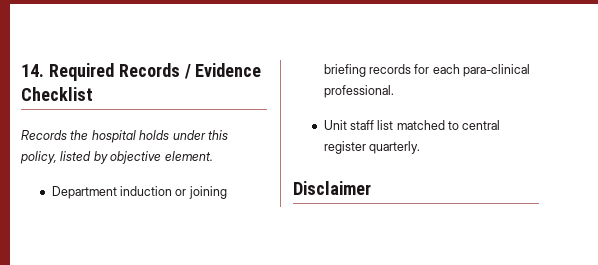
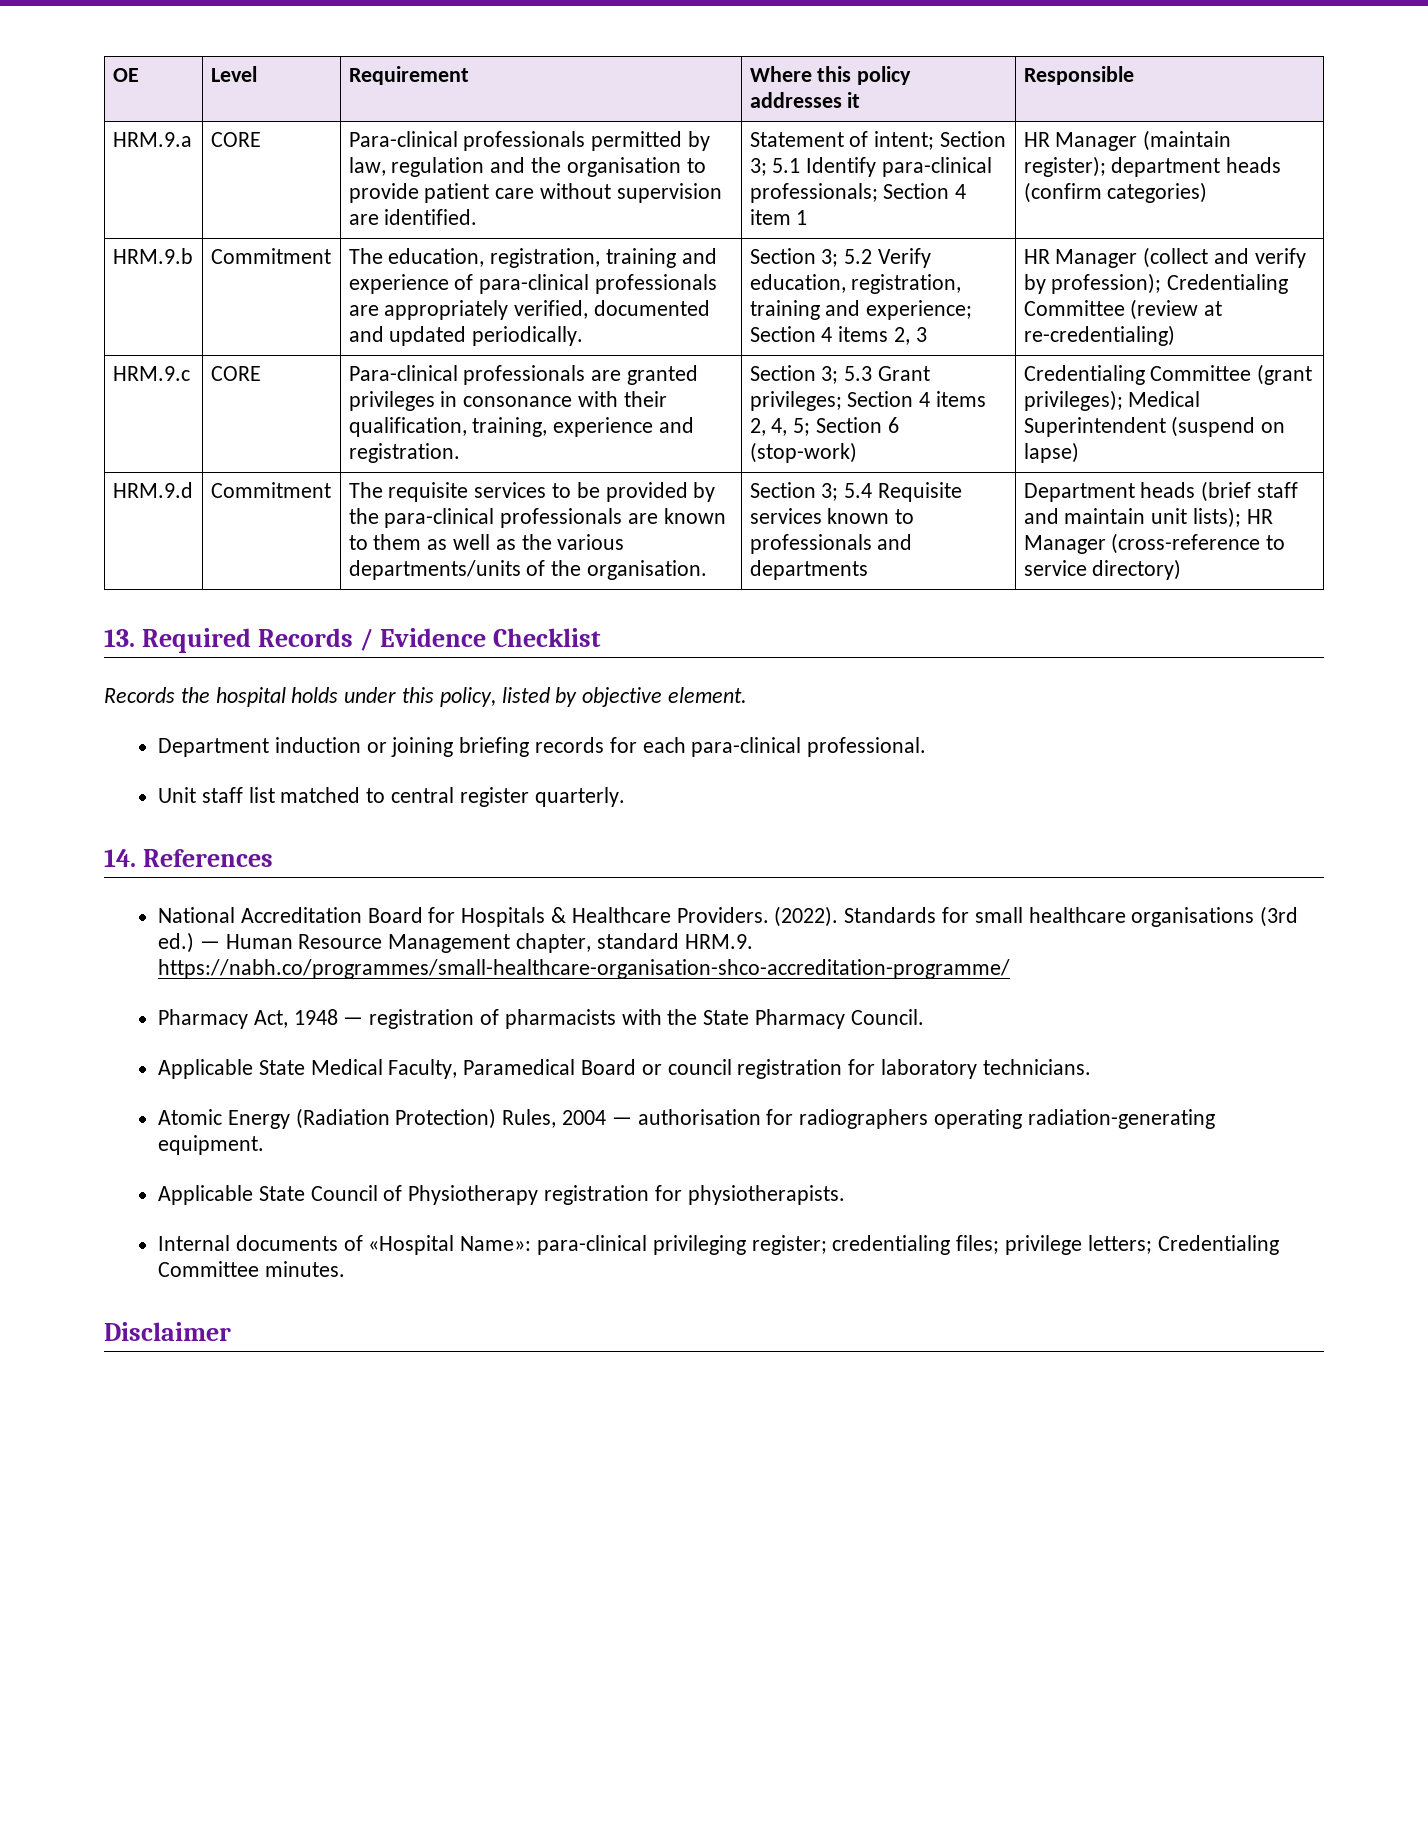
- 14. Required Records / Evidence Checklist
+ OE | Level | Requirement | Where this policy addresses it | Responsible
+ HRM.9.a | CORE | Para-clinical professionals permitted by law, regulation and the organisation to provide patient care without supervision are identified. | Statement of intent; Section 3; 5.1 Identify para-clinical professionals; Section 4 item 1 | HR Manager (maintain register); department heads (confirm categories)
+ HRM.9.b | Commitment | The education, registration, training and experience of para-clinical professionals are appropriately verified, documented and updated periodically. | Section 3; 5.2 Verify education, registration, training and experience; Section 4 items 2, 3 | HR Manager (collect and verify by profession); Credentialing Committee (review at re-credentialing)
+ HRM.9.c | CORE | Para-clinical professionals are granted privileges in consonance with their qualification, training, experience and registration. | Section 3; 5.3 Grant privileges; Section 4 items 2, 4, 5; Section 6 (stop-work) | Credentialing Committee (grant privileges); Medical Superintendent (suspend on lapse)
+ HRM.9.d | Commitment | The requisite services to be provided by the para-clinical professionals are known to them as well as the various departments/units of the organisation. | Section 3; 5.4 Requisite services known to professionals and departments | Department heads (brief staff and maintain unit lists); HR Manager (cross-reference to service directory)
+ 13. Required Records / Evidence Checklist
+ 14. References
+ National Accreditation Board for Hospitals & Healthcare Providers. (2022). Standards for small healthcare organisations (3rd ed.) — Human Resource Management chapter, standard HRM.9. https://nabh.co/programmes/small-healthcare-organisation-shco-accreditation-programme/
+ Pharmacy Act, 1948 — registration of pharmacists with the State Pharmacy Council.
+ Applicable State Medical Faculty, Paramedical Board or council registration for laboratory technicians.
+ Atomic Energy (Radiation Protection) Rules, 2004 — authorisation for radiographers operating radiation-generating equipment.
+ Applicable State Council of Physiotherapy registration for physiotherapists.
+ Internal documents of «Hospital Name»: para-clinical privileging register; credentialing files; privilege letters; Credentialing Committee minutes.

